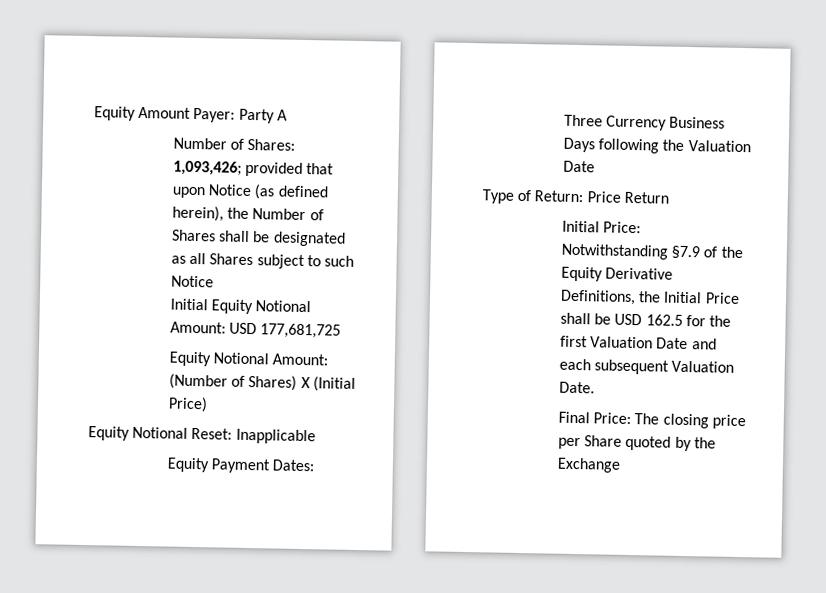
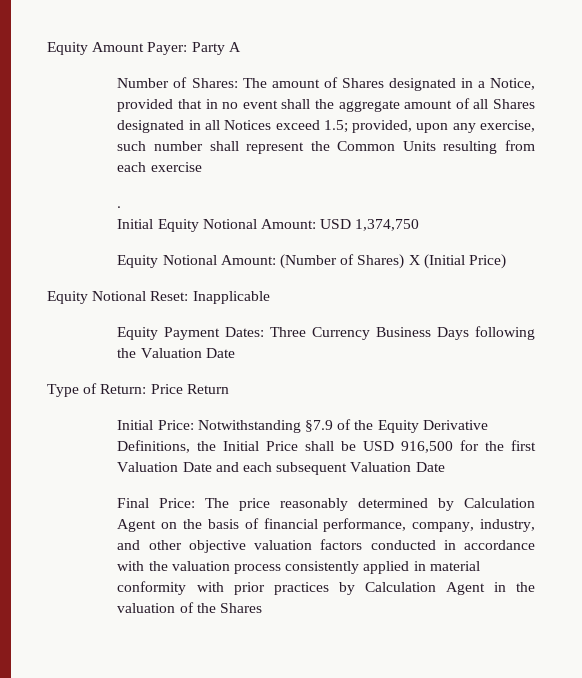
- Number of Shares: 1,093,426; provided that upon Notice (as defined herein), the Number of Shares shall be designated as all Shares subject to such Notice
+ Number of Shares: The amount of Shares designated in a Notice, provided that in no event shall the aggregate amount of all Shares designated in all Notices exceed 1.5; provided, upon any exercise, such number shall represent the Common Units resulting from each exercise
+ .
- Initial Equity Notional Amount: USD 177,681,725
+ Initial Equity Notional Amount: USD 1,374,750
- Initial Price: Notwithstanding §7.9 of the Equity Derivative Definitions, the Initial Price shall be USD 162.5 for the first Valuation Date and each subsequent Valuation Date.
+ Initial Price: Notwithstanding §7.9 of the Equity Derivative Definitions, the Initial Price shall be USD 916,500 for the first Valuation Date and each subsequent Valuation Date
- Final Price: The closing price per Share quoted by the Exchange
+ Final Price: The price reasonably determined by Calculation Agent on the basis of financial performance, company, industry, and other objective valuation factors conducted in accordance with the valuation process consistently applied in material conformity with prior practices by Calculation Agent in the valuation of the Shares

